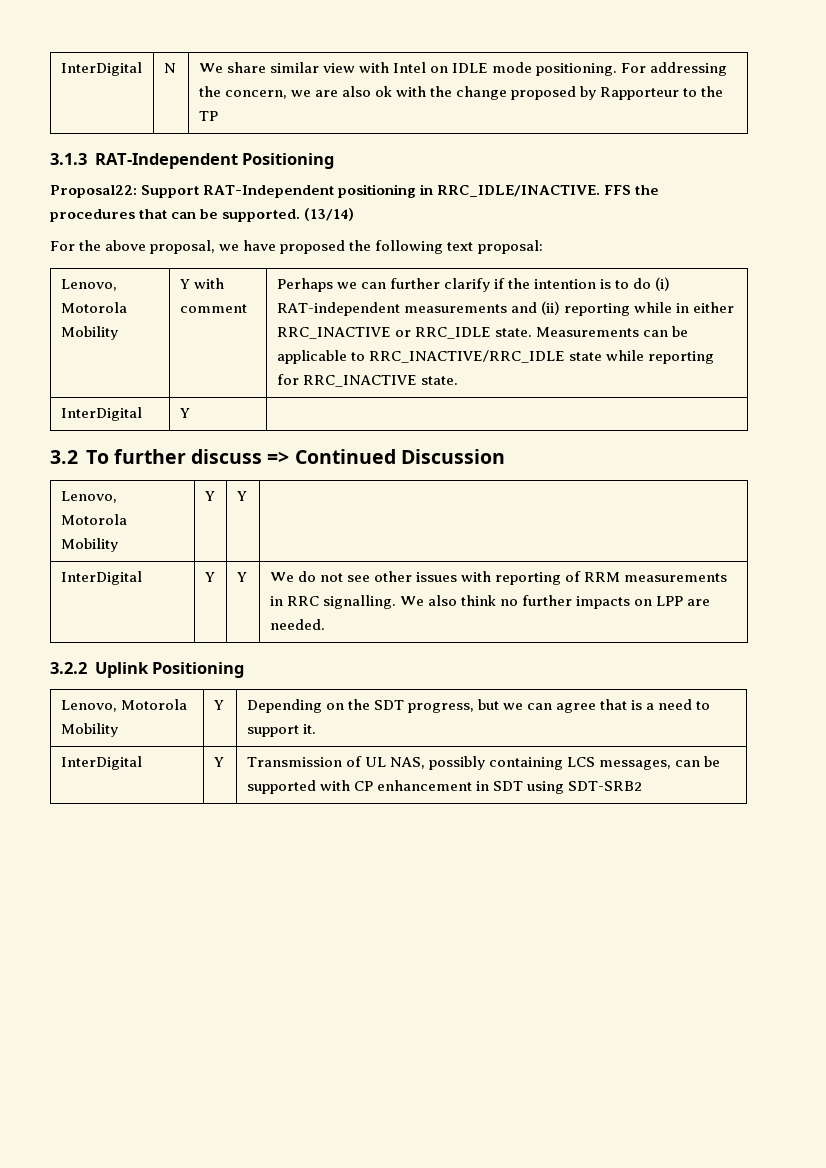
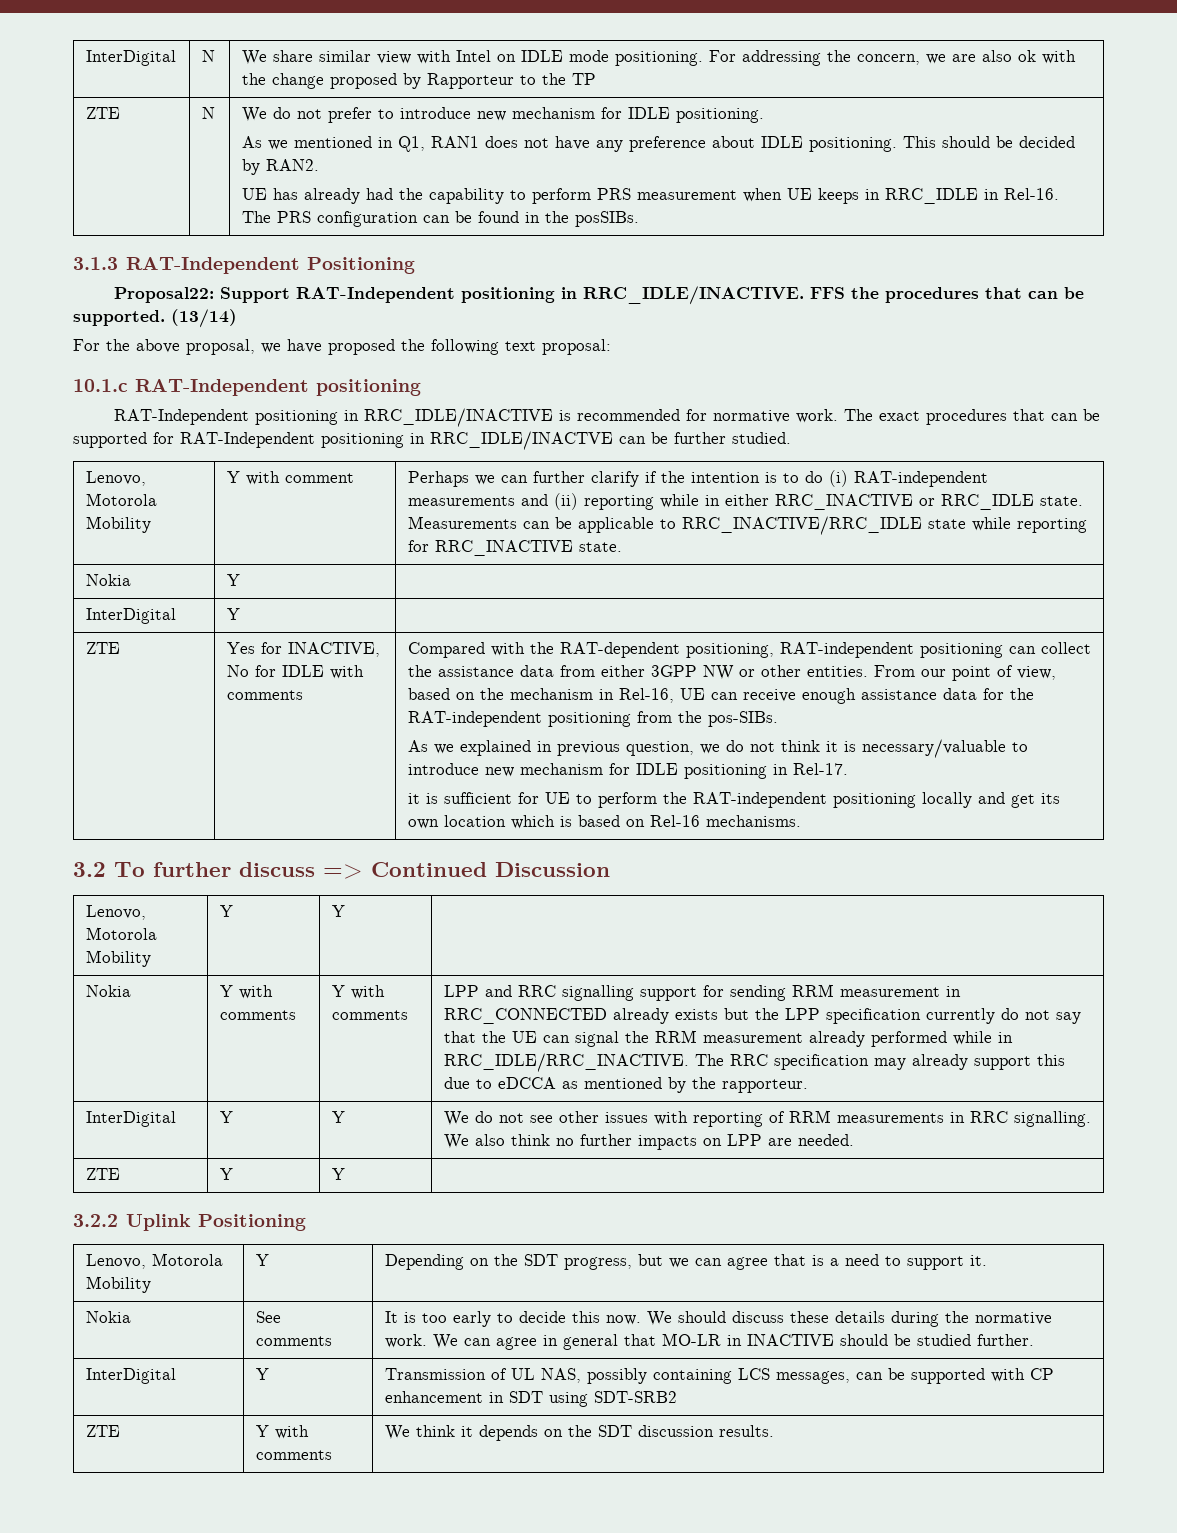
+ ZTE | N | We do not prefer to introduce new mechanism for IDLE positioning.
+ As we mentioned in Q1, RAN1 does not have any preference about IDLE positioning. This should be decided by RAN2.
+ UE has already had the capability to perform PRS measurement when UE keeps in RRC_IDLE in Rel-16. The PRS configuration can be found in the posSIBs.
+ 10.1.c RAT-Independent positioning
+ RAT-Independent positioning in RRC_IDLE/INACTIVE is recommended for normative work. The exact procedures that can be supported for RAT-Independent positioning in RRC_IDLE/INACTVE can be further studied.
  Measurements can be applicable to RRC_INACTIVE/RRC_IDLE state while reporting for RRC_INACTIVE state.
+ Nokia | Y |
  InterDigital | Y |
+ ZTE | Yes for INACTIVE, No for IDLE with comments | Compared with the RAT-dependent positioning, RAT-independent positioning can collect the assistance data from either 3GPP NW or other entities. From our point of view, based on the mechanism in Rel-16, UE can receive enough assistance data for the RAT-independent positioning from the pos-SIBs.
+ As we explained in previous question, we do not think it is necessary/valuable to introduce new mechanism for IDLE positioning in Rel-17.
+ it is sufficient for UE to perform the RAT-independent positioning locally and get its own location which is based on Rel-16 mechanisms.
+ Nokia | Y with comments | Y with comments | LPP and RRC signalling support for sending RRM measurement in RRC_CONNECTED already exists but the LPP specification currently do not say that the UE can signal the RRM measurement already performed while in RRC_IDLE/RRC_INACTIVE. The RRC specification may already support this due to eDCCA as mentioned by the rapporteur.
+ ZTE | Y | Y |
+ Nokia | See comments | It is too early to decide this now. We should discuss these details during the normative work. We can agree in general that MO-LR in INACTIVE should be studied further.
+ ZTE | Y with comments | We think it depends on the SDT discussion results.

